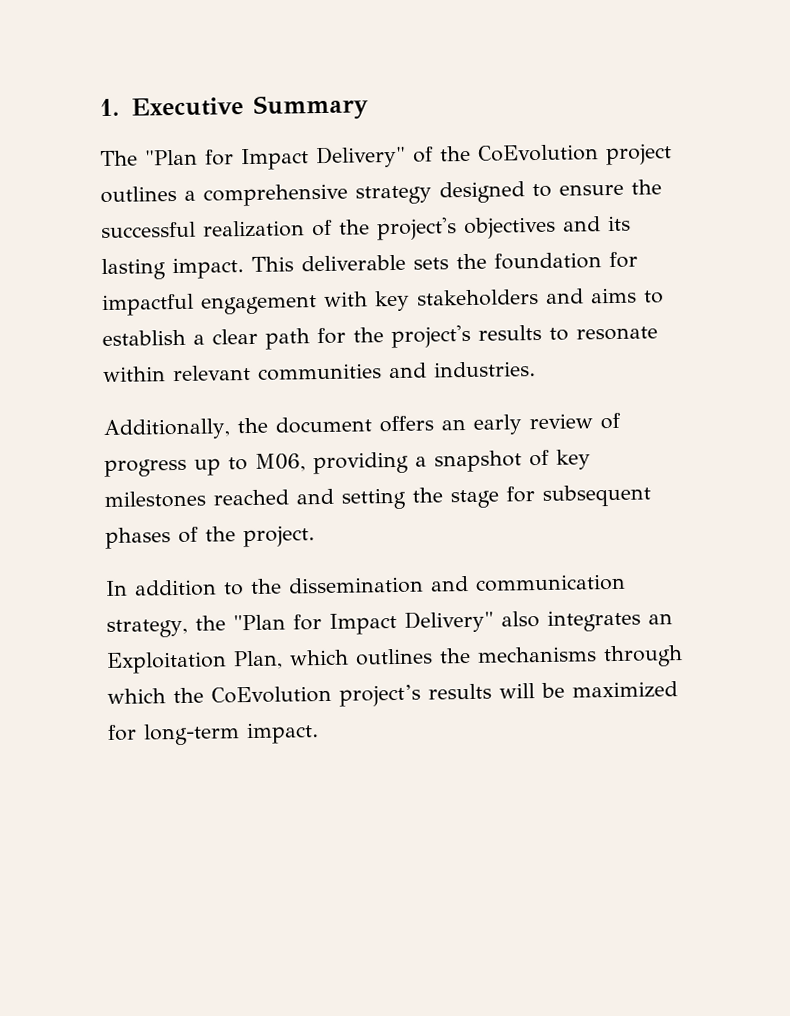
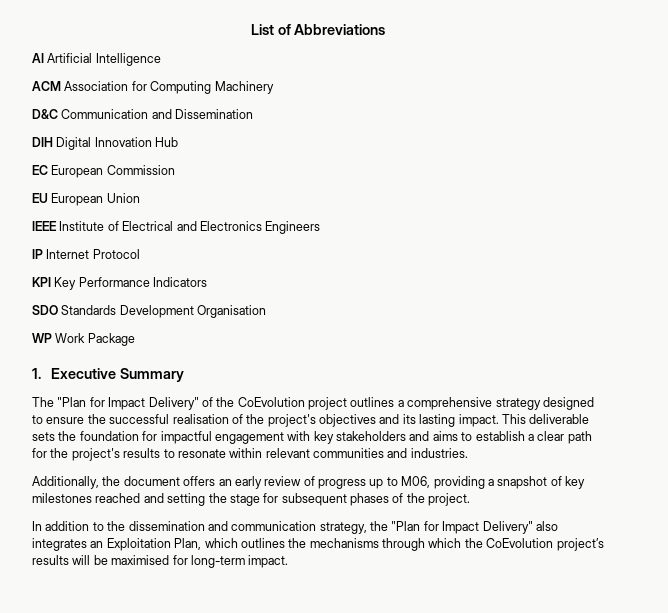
+ List of Abbreviations
+ AI Artificial Intelligence
+ ACM Association for Computing Machinery
+ D&C Communication and Dissemination
+ DIH Digital Innovation Hub
+ EC European Commission
+ EU European Union
+ IEEE Institute of Electrical and Electronics Engineers
+ IP Internet Protocol
+ KPI Key Performance Indicators
+ SDO Standards Development Organisation
+ WP Work Package
- The "Plan for Impact Delivery" of the CoEvolution project outlines a comprehensive strategy designed to ensure the successful realization of the project's objectives and its lasting impact.
+ The "Plan for Impact Delivery" of the CoEvolution project outlines a comprehensive strategy designed to ensure the successful realisation of the project's objectives and its lasting impact.
- In addition to the dissemination and communication strategy, the "Plan for Impact Delivery" also integrates an Exploitation Plan, which outlines the mechanisms through which the CoEvolution project’s results will be maximized for long-term impact.
+ In addition to the dissemination and communication strategy, the "Plan for Impact Delivery" also integrates an Exploitation Plan, which outlines the mechanisms through which the CoEvolution project’s results will be maximised for long-term impact.

